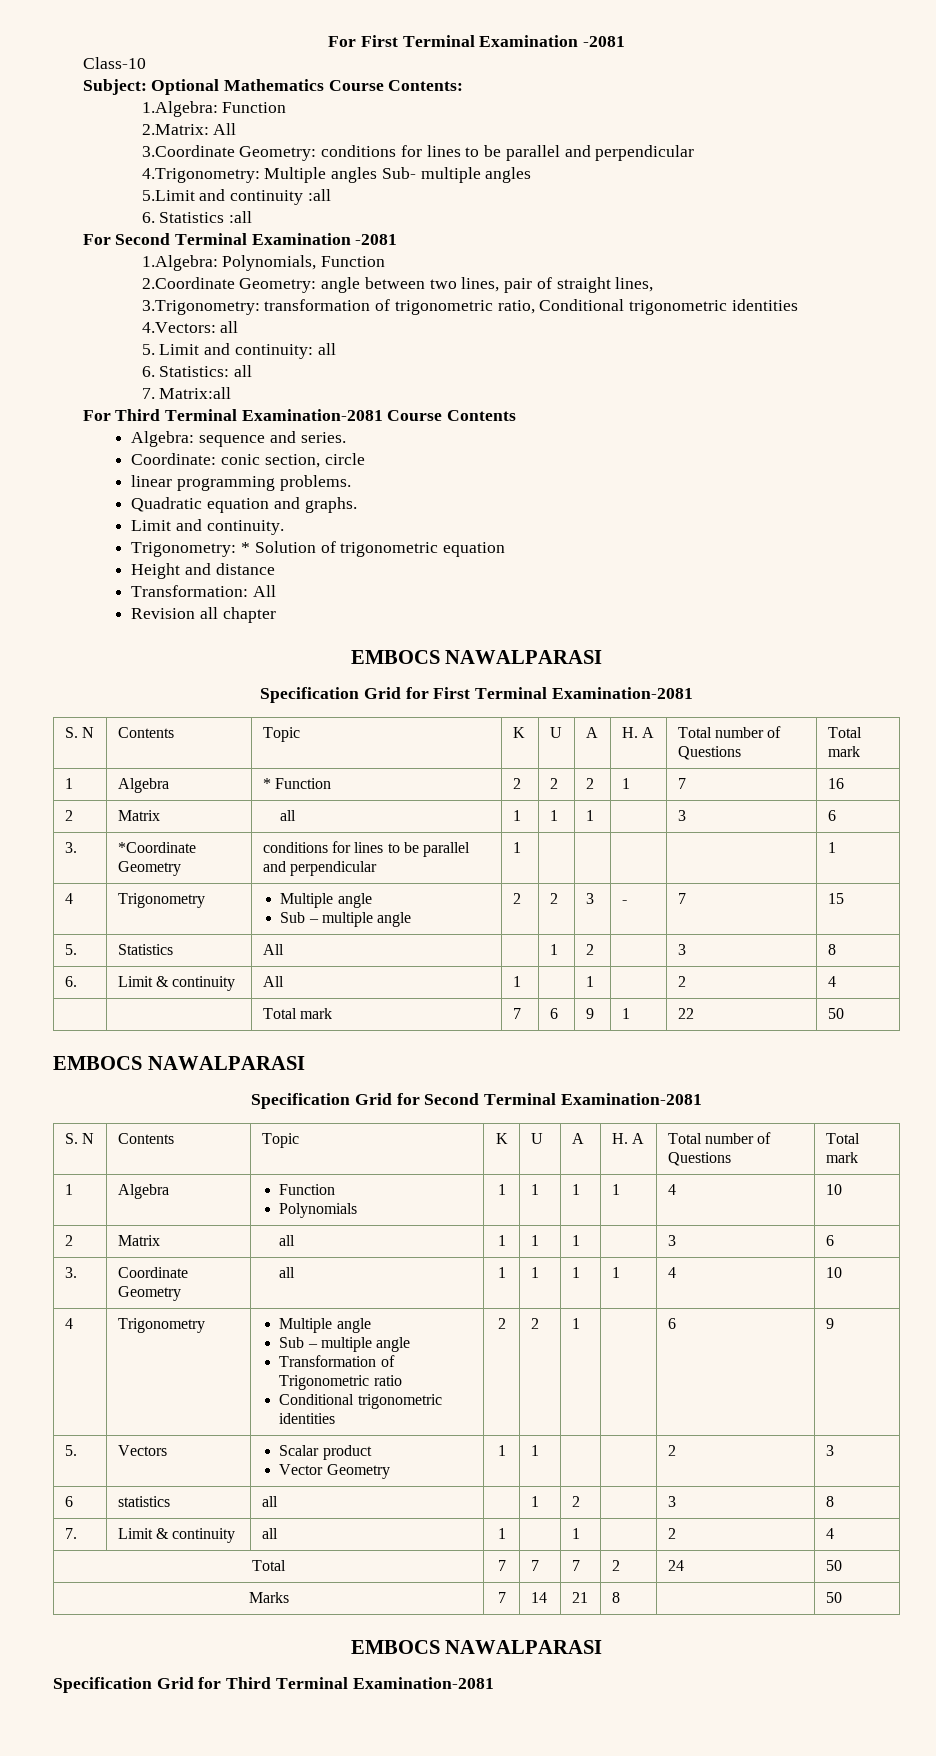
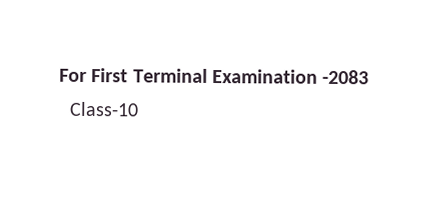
- For First Terminal Examination -2081
+ For First Terminal Examination -2083
- Subject: Optional Mathematics Course Contents:
- 1.Algebra: Function
- 2.Matrix: All
- 3.Coordinate Geometry: conditions for lines to be parallel and perpendicular
- 4.Trigonometry: Multiple angles Sub- multiple angles
- 5.Limit and continuity :all
- 6. Statistics :all
- For Second Terminal Examination -2081
- 1.Algebra: Polynomials, Function
- 2.Coordinate Geometry: angle between two lines, pair of straight lines,
- 3.Trigonometry: transformation of trigonometric ratio, Conditional trigonometric identities
- 4.Vectors: all
- 5. Limit and continuity: all
- 6. Statistics: all
- 7. Matrix:all
- For Third Terminal Examination-2081 Course Contents
- Algebra: sequence and series.
- Coordinate: conic section, circle
- linear programming problems.
- Quadratic equation and graphs.
- Limit and continuity.
- Trigonometry: * Solution of trigonometric equation
- Height and distance
- Transformation: All
- Revision all chapter
- EMBOCS NAWALPARASI
- Specification Grid for First Terminal Examination-2081
- S. N | Contents | Topic | K | U | A | H. A | Total number of Questions | Total mark
- 1 | Algebra | * Function | 2 | 2 | 2 | 1 | 7 | 16
- 2 | Matrix | all | 1 | 1 | 1 | | 3 | 6
- 3. | *Coordinate Geometry | conditions for lines to be parallel and perpendicular | 1 | | | | | 1
- 4 | Trigonometry | Multiple angle
- Sub – multiple angle | 2 | 2 | 3 | - | 7 | 15
- 5. | Statistics | All | | 1 | 2 | | 3 | 8
- 6. | Limit & continuity | All | 1 | | 1 | | 2 | 4
- | | Total mark | 7 | 6 | 9 | 1 | 22 | 50
- EMBOCS NAWALPARASI
- Specification Grid for Second Terminal Examination-2081
- S. N | Contents | Topic | K | U | A | H. A | Total number of Questions | Total mark
- 1 | Algebra | Function
- Polynomials | 1 | 1 | 1 | 1 | 4 | 10
- 2 | Matrix | all | 1 | 1 | 1 | | 3 | 6
- 3. | Coordinate Geometry | all | 1 | 1 | 1 | 1 | 4 | 10
- 4 | Trigonometry | Multiple angle
- Sub – multiple angle
- Transformation of Trigonometric ratio
- Conditional trigonometric identities | 2 | 2 | 1 | | 6 | 9
- 5. | Vectors | Scalar product
- Vector Geometry | 1 | 1 | | | 2 | 3
- 6 | statistics | all | | 1 | 2 | | 3 | 8
- 7. | Limit & continuity | all | 1 | | 1 | | 2 | 4
- Total | 7 | 7 | 7 | 2 | 24 | 50
- Marks | 7 | 14 | 21 | 8 | | 50
- EMBOCS NAWALPARASI
- Specification Grid for Third Terminal Examination-2081

